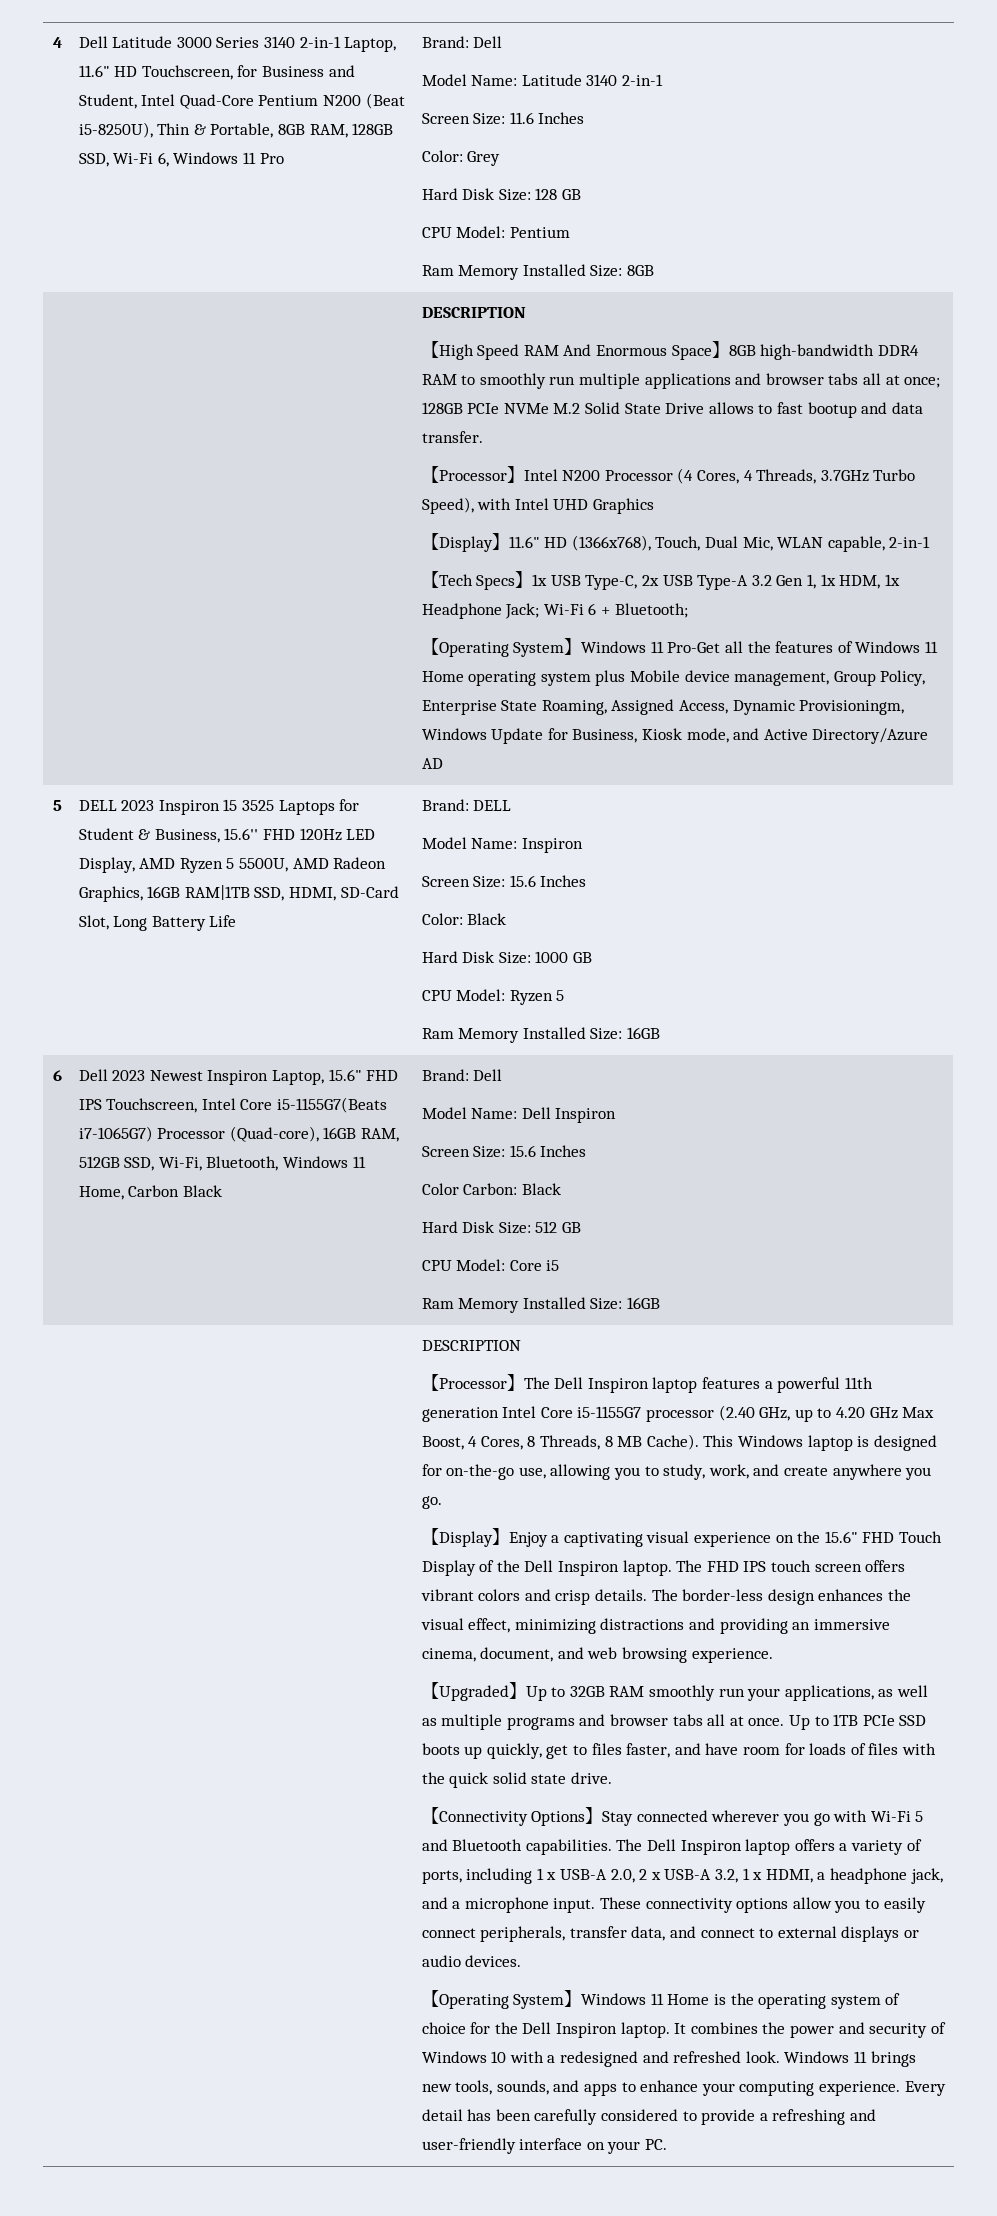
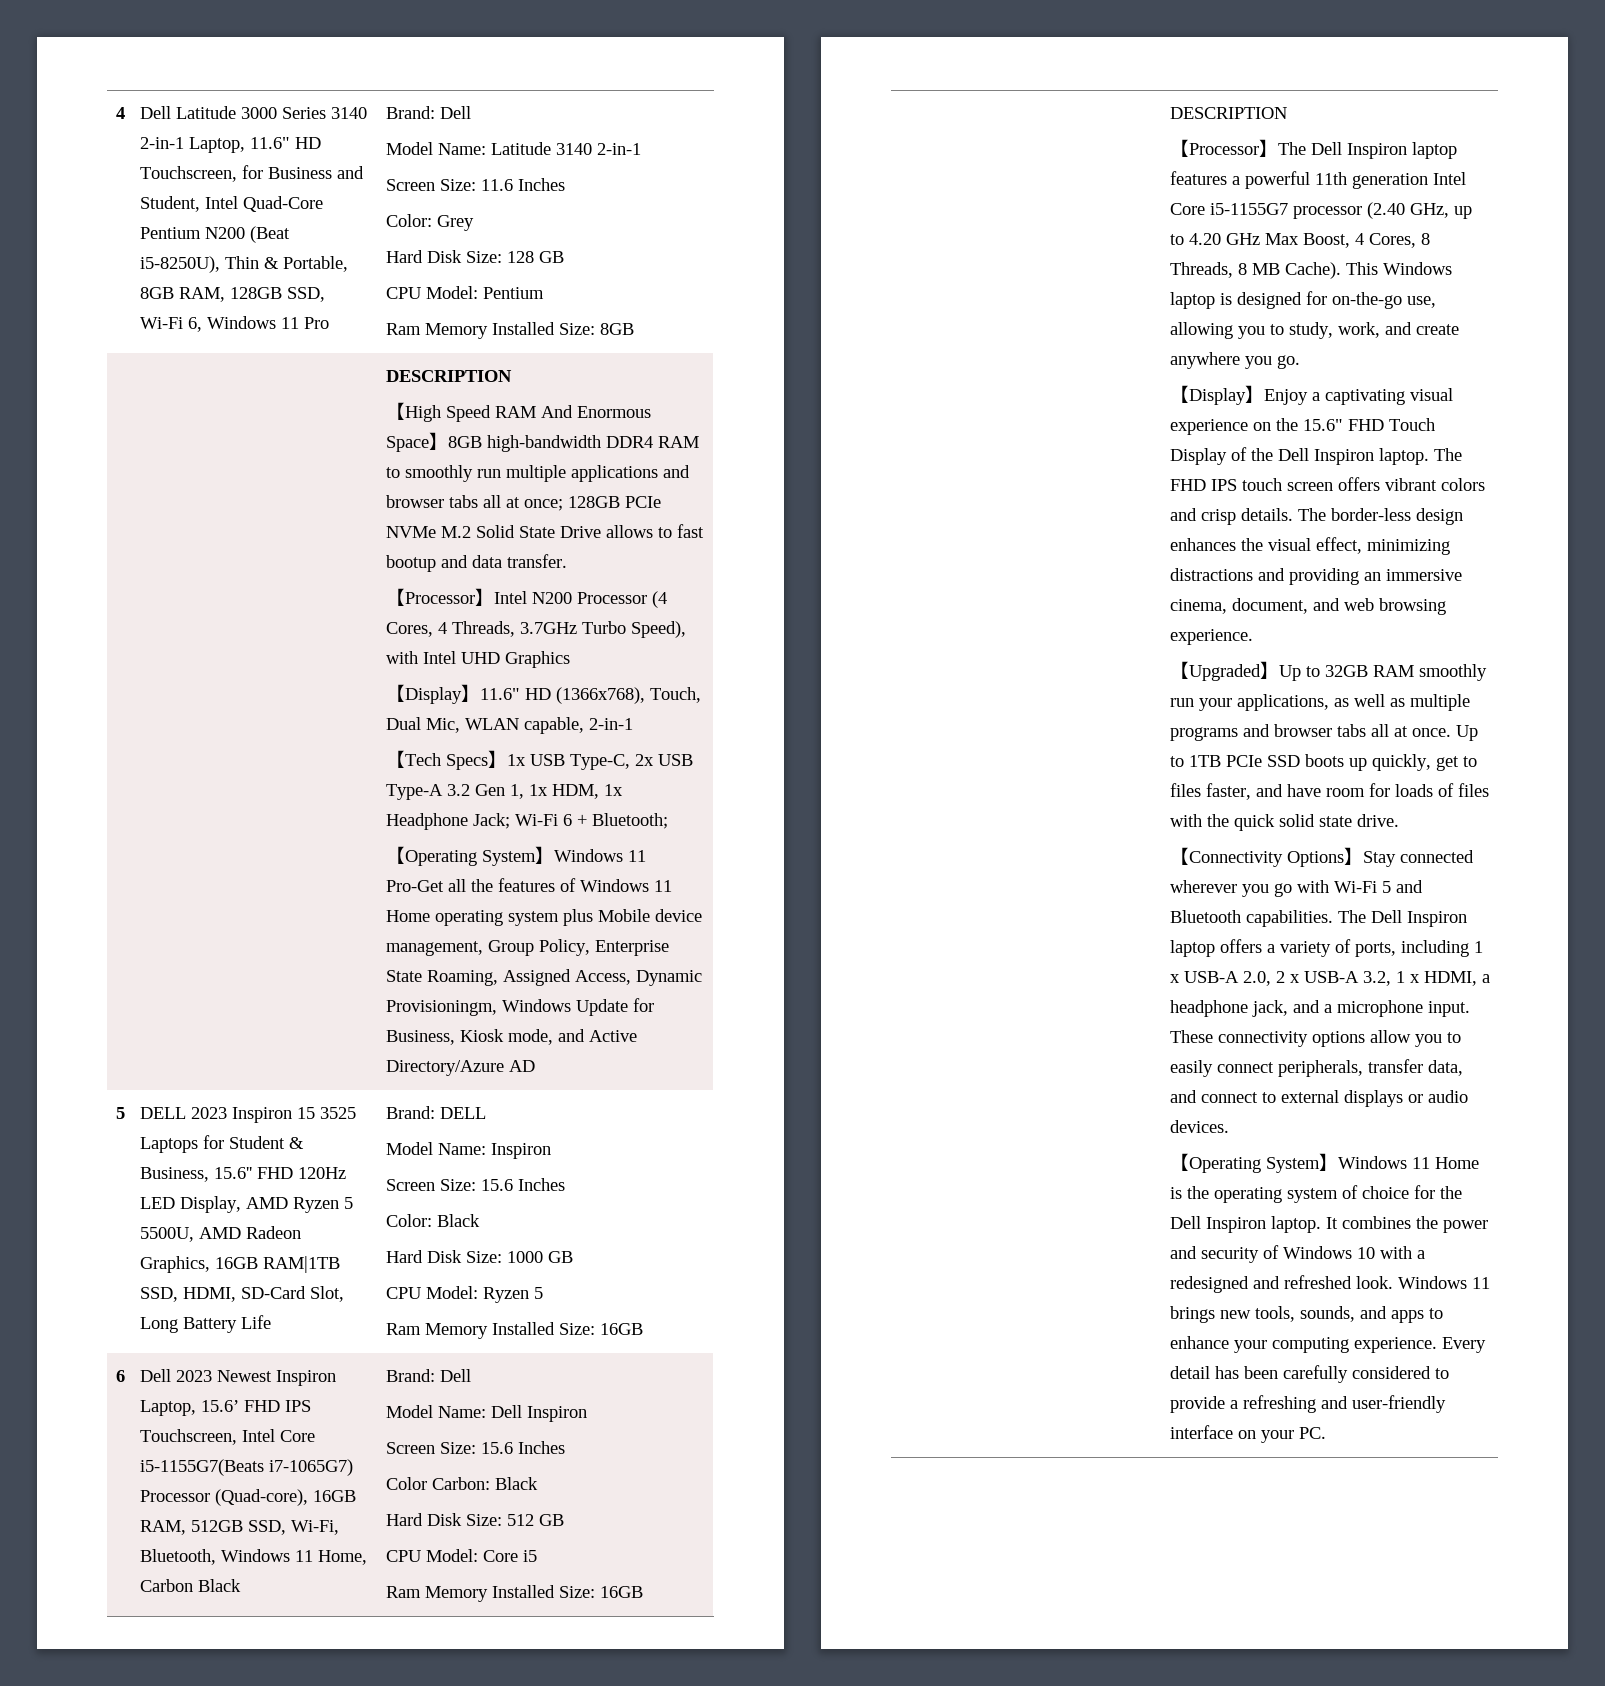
- Dell 2023 Newest Inspiron Laptop, 15.6" FHD IPS Touchscreen, Intel Core i5-1155G7(Beats i7-1065G7) Processor (Quad-core), 16GB RAM, 512GB SSD, Wi-Fi, Bluetooth, Windows 11 Home, Carbon Black
+ Dell 2023 Newest Inspiron Laptop, 15.6’ FHD IPS Touchscreen, Intel Core i5-1155G7(Beats i7-1065G7) Processor (Quad-core), 16GB RAM, 512GB SSD, Wi-Fi, Bluetooth, Windows 11 Home, Carbon Black

